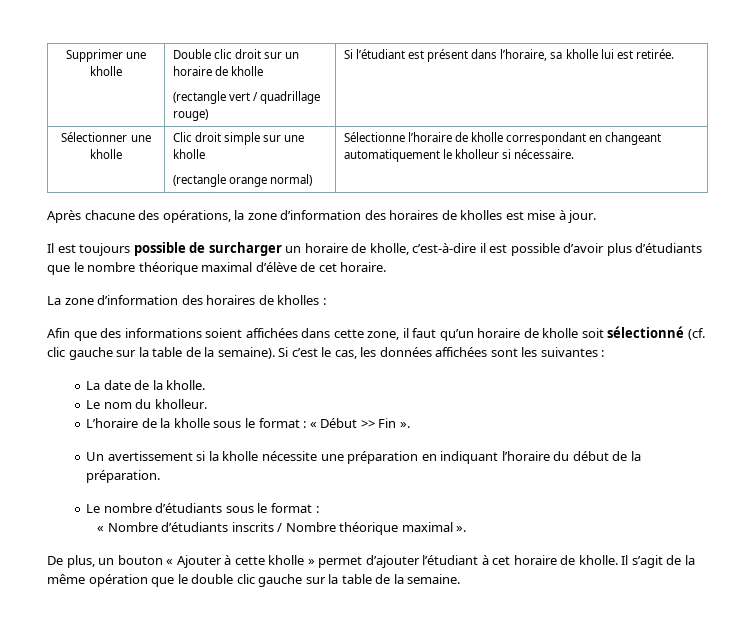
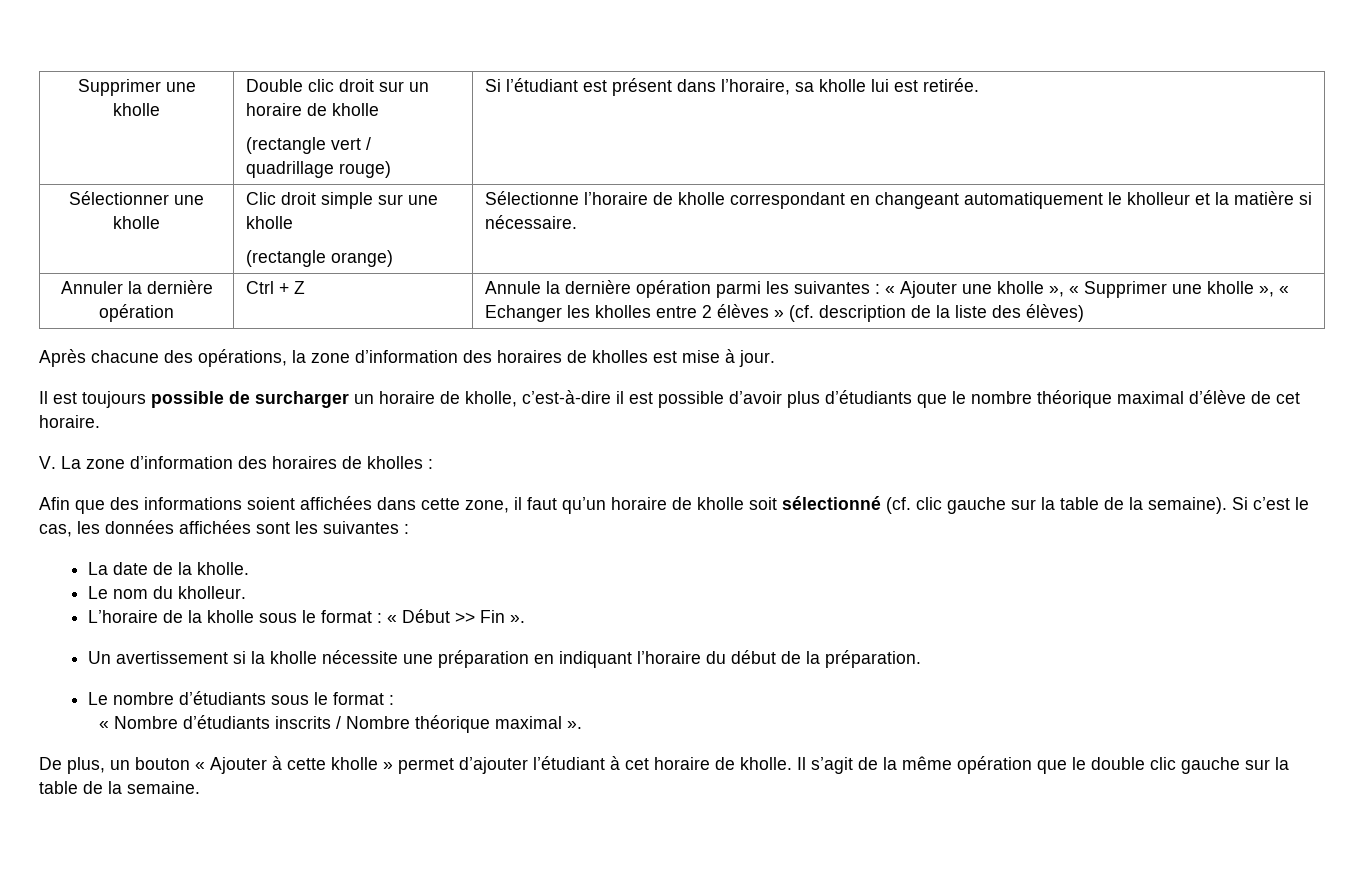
  Sélectionner une kholle | Clic droit simple sur une kholle
- (rectangle orange normal) | Sélectionne l’horaire de kholle correspondant en changeant automatiquement le kholleur si nécessaire.
+ (rectangle orange) | Sélectionne l’horaire de kholle correspondant en changeant automatiquement le kholleur et la matière si nécessaire.
+ Annuler la dernière opération | Ctrl + Z | Annule la dernière opération parmi les suivantes : « Ajouter une kholle », « Supprimer une kholle », « Echanger les kholles entre 2 élèves » (cf. description de la liste des élèves)
- La zone d’information des horaires de kholles :
+ V. La zone d’information des horaires de kholles :

